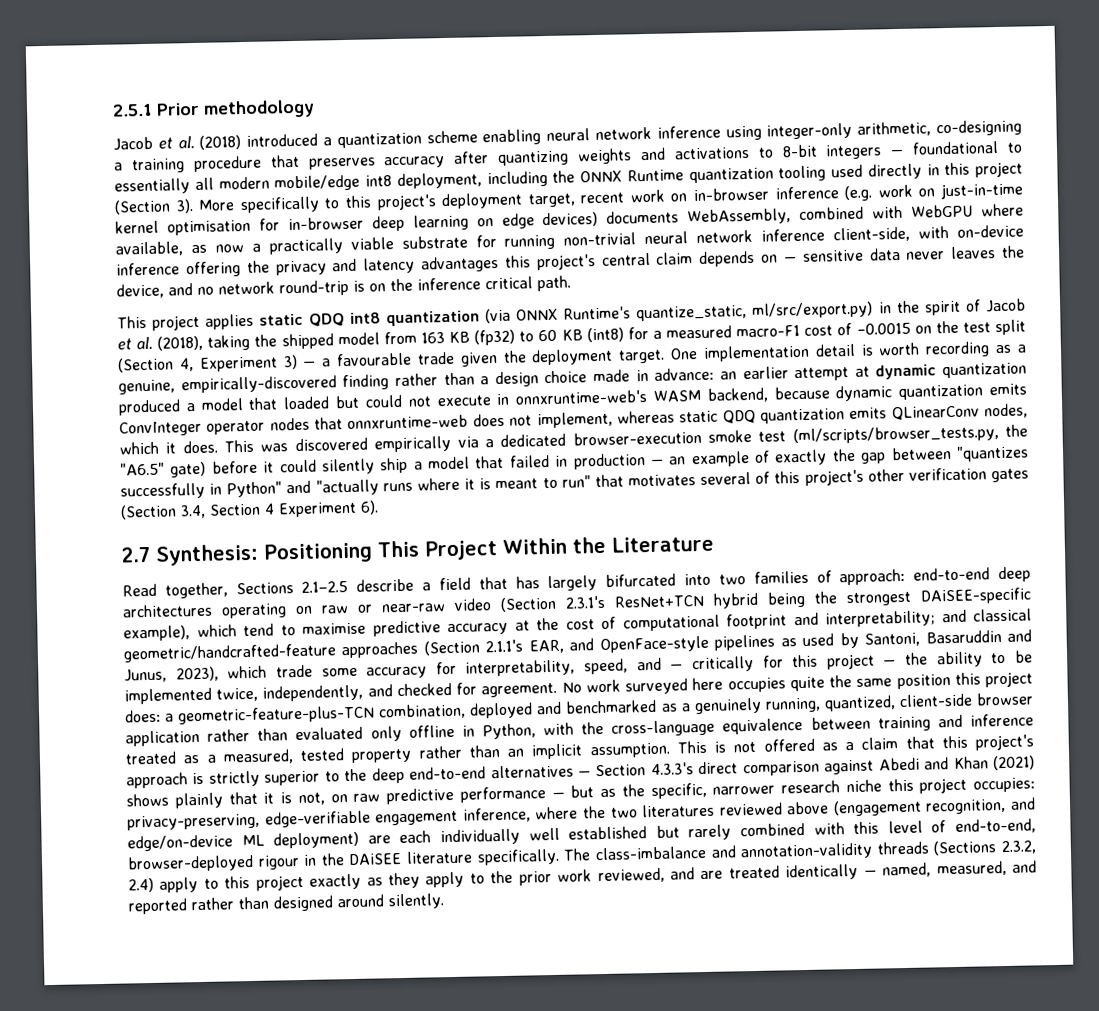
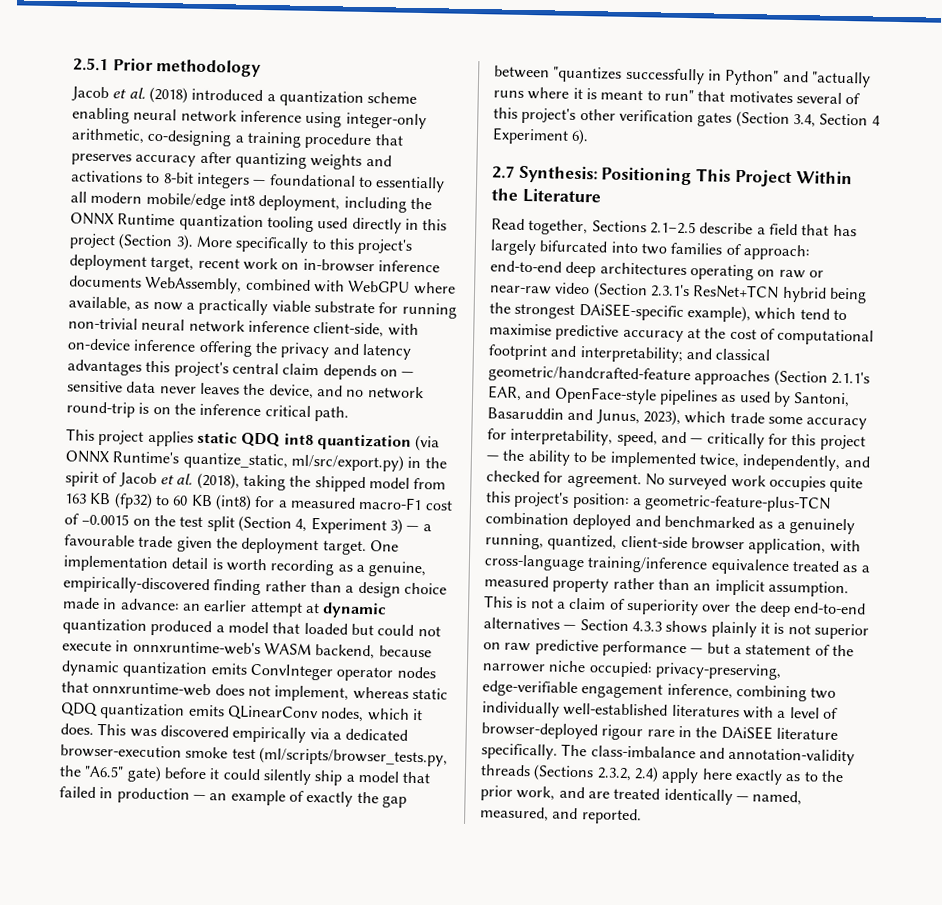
- More specifically to this project's deployment target, recent work on in-browser inference (e.g. work on just-in-time kernel optimisation for in-browser deep learning on edge devices) documents WebAssembly, combined with WebGPU where available, as now a practically viable substrate for running non-trivial neural network inference client-side, with on-device inference offering the privacy and latency advantages this project's central claim depends on — sensitive data never leaves the device, and no network round-trip is on the inference critical path.
+ More specifically to this project's deployment target, recent work on in-browser inference documents WebAssembly, combined with WebGPU where available, as now a practically viable substrate for running non-trivial neural network inference client-side, with on-device inference offering the privacy and latency advantages this project's central claim depends on — sensitive data never leaves the device, and no network round-trip is on the inference critical path.
- No work surveyed here occupies quite the same position this project does: a geometric-feature-plus-TCN combination, deployed and benchmarked as a genuinely running, quantized, client-side browser application rather than evaluated only offline in Python, with the cross-language equivalence between training and inference treated as a measured, tested property rather than an implicit assumption.
+ No surveyed work occupies quite this project's position: a geometric-feature-plus-TCN combination deployed and benchmarked as a genuinely running, quantized, client-side browser application, with cross-language training/inference equivalence treated as a measured property rather than an implicit assumption.
- This is not offered as a claim that this project's approach is strictly superior to the deep end-to-end alternatives — Section 4.3.3's direct comparison against Abedi and Khan (2021) shows plainly that it is not, on raw predictive performance — but as the specific, narrower research niche this project occupies: privacy-preserving, edge-verifiable engagement inference, where the two literatures reviewed above (engagement recognition, and edge/on-device ML deployment) are each individually well established but rarely combined with this level of end-to-end, browser-deployed rigour in the DAiSEE literature specifically.
+ This is not a claim of superiority over the deep end-to-end alternatives — Section 4.3.3 shows plainly it is not superior on raw predictive performance — but a statement of the narrower niche occupied: privacy-preserving, edge-verifiable engagement inference, combining two individually well-established literatures with a level of browser-deployed rigour rare in the DAiSEE literature specifically.
- The class-imbalance and annotation-validity threads (Sections 2.3.2, 2.4) apply to this project exactly as they apply to the prior work reviewed, and are treated identically — named, measured, and reported rather than designed around silently.
+ The class-imbalance and annotation-validity threads (Sections 2.3.2, 2.4) apply here exactly as to the prior work, and are treated identically — named, measured, and reported.

